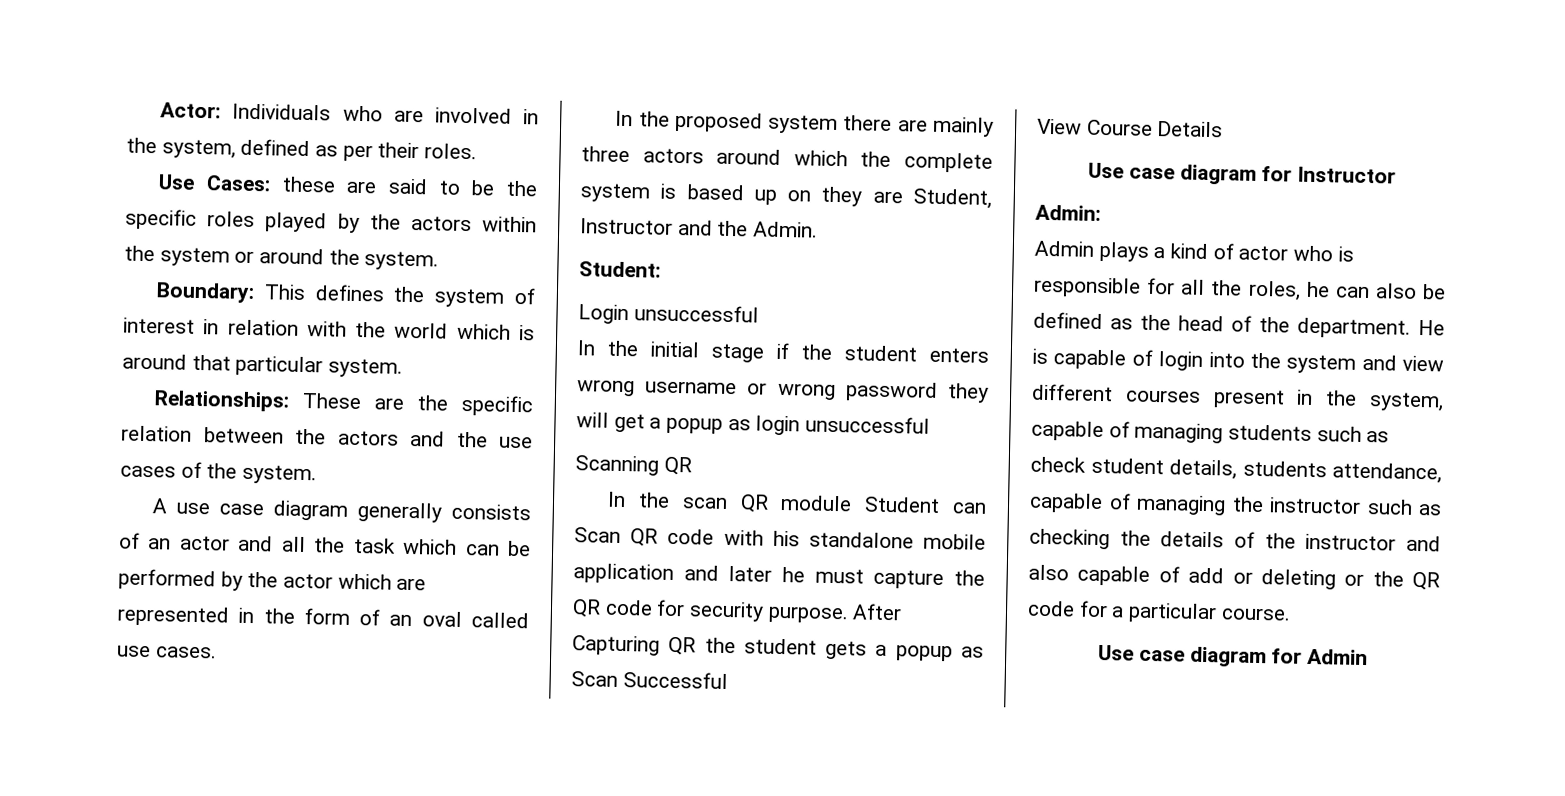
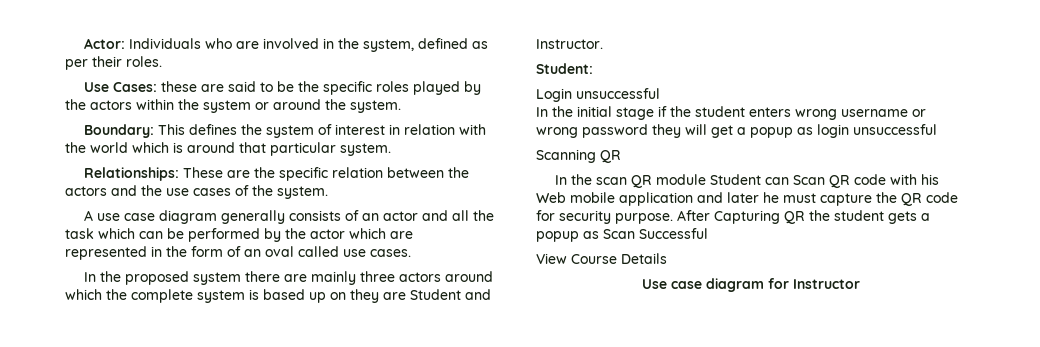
- In the proposed system there are mainly three actors around which the complete system is based up on they are Student, Instructor and the Admin.
+ In the proposed system there are mainly three actors around which the complete system is based up on they are Student and Instructor.
- In the scan QR module Student can Scan QR code with his standalone mobile application and later he must capture the QR code for security purpose.
+ In the scan QR module Student can Scan QR code with his Web mobile application and later he must capture the QR code for security purpose.
- Admin:
- Admin plays a kind of actor who is responsible for all the roles, he can also be defined as the head of the department. He is capable of login into the system and view different courses present in the system, capable of managing students such as check student details, students attendance, capable of managing the instructor such as checking the details of the instructor and also capable of add or deleting or the QR code for a particular course.
- Use case diagram for Admin

